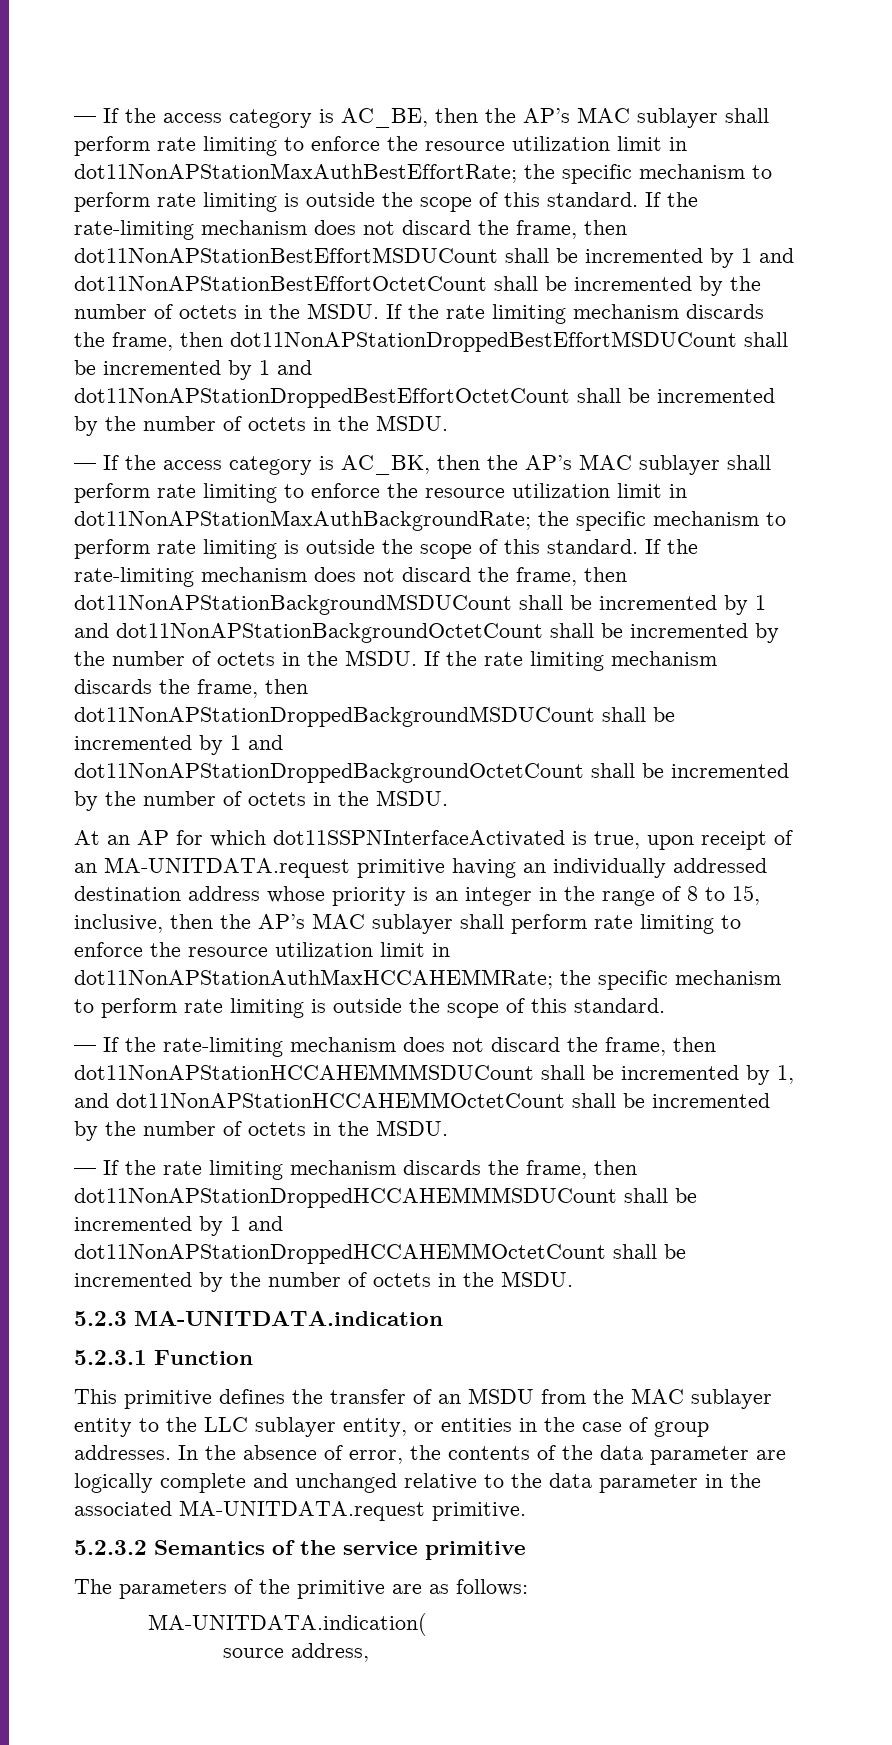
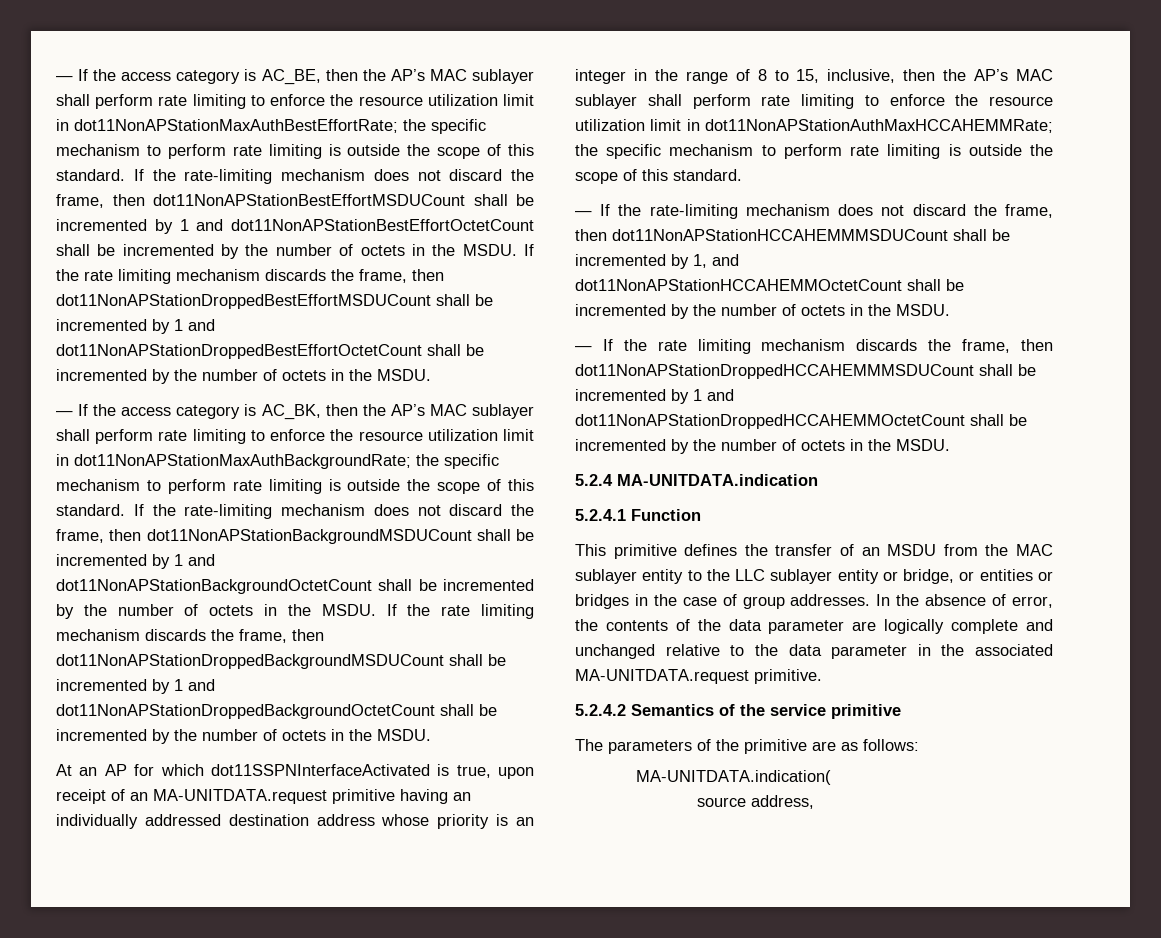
- 5.2.3 MA-UNITDATA.indication
+ 5.2.4 MA-UNITDATA.indication
- 5.2.3.1 Function
+ 5.2.4.1 Function
- This primitive defines the transfer of an MSDU from the MAC sublayer entity to the LLC sublayer entity, or entities in the case of group addresses.
+ This primitive defines the transfer of an MSDU from the MAC sublayer entity to the LLC sublayer entity or bridge, or entities or bridges in the case of group addresses.
- 5.2.3.2 Semantics of the service primitive
+ 5.2.4.2 Semantics of the service primitive

